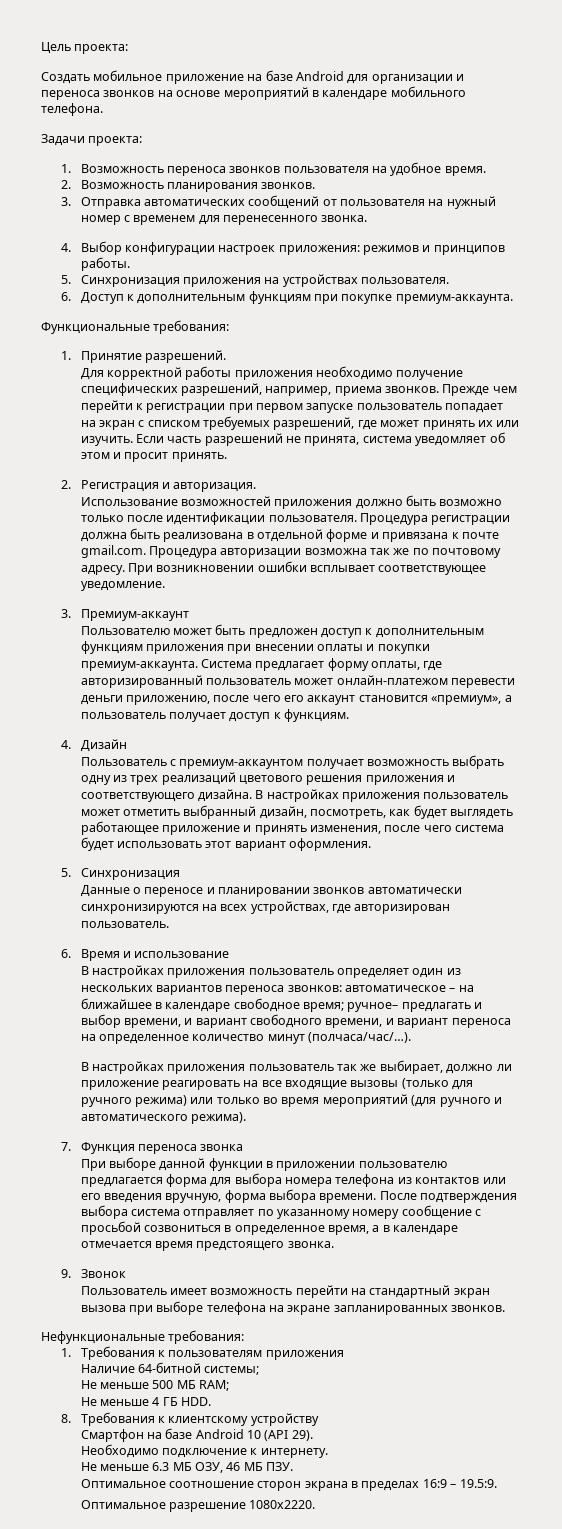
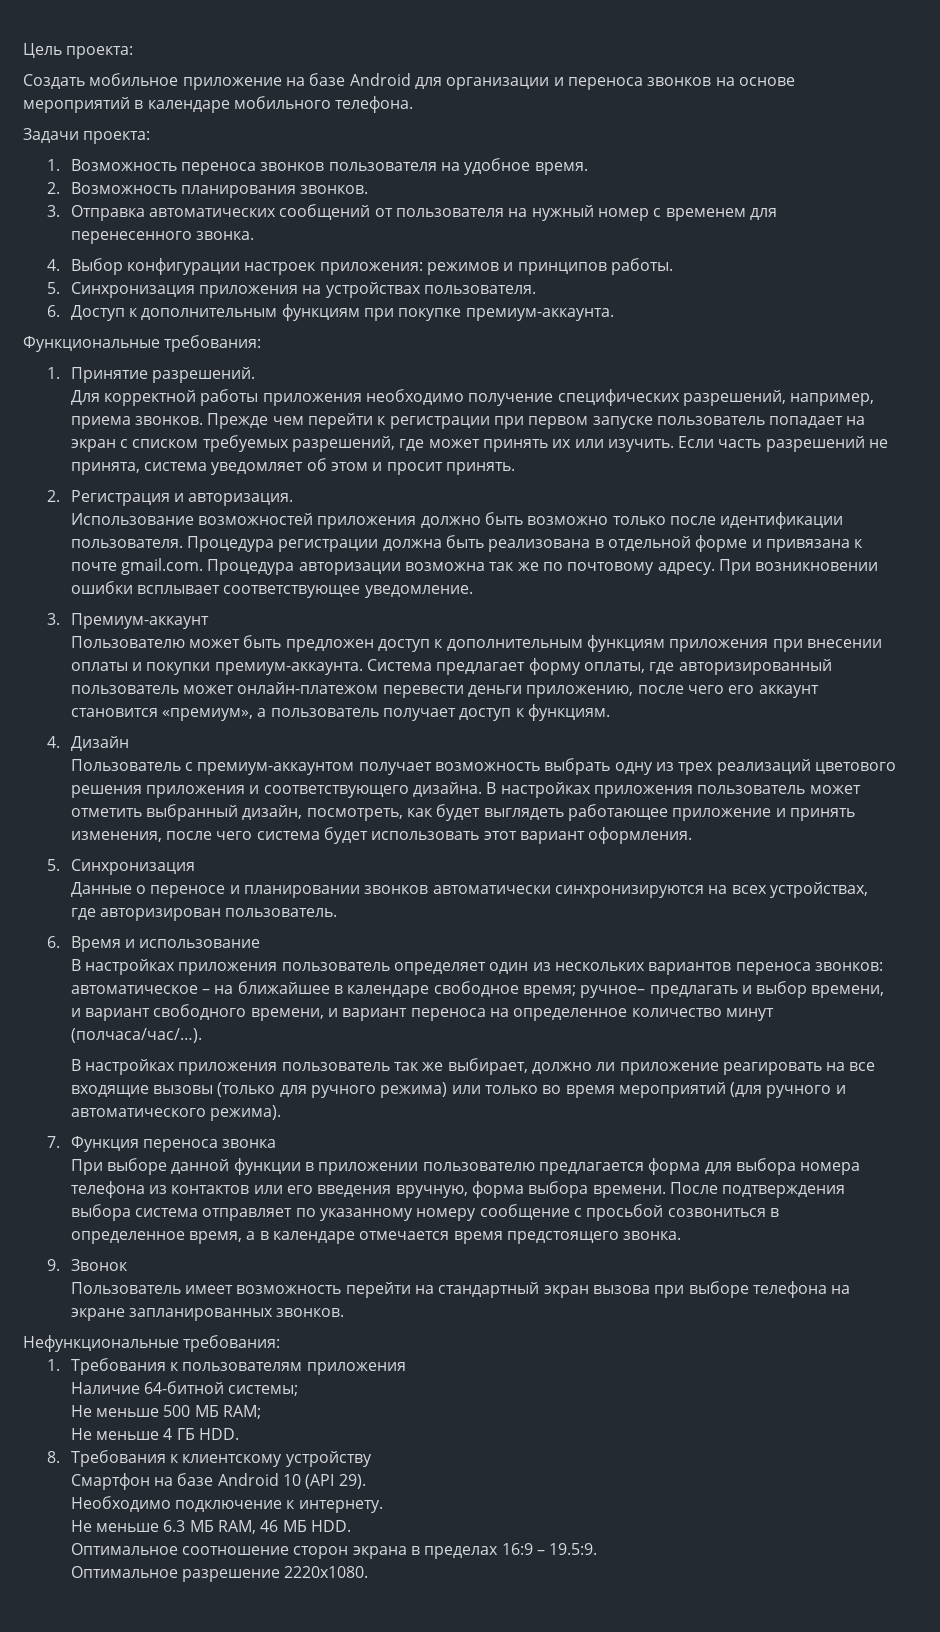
- Не меньше 6.3 МБ ОЗУ, 46 МБ ПЗУ.
+ Не меньше 6.3 МБ RAM, 46 МБ HDD.
- Оптимальное разрешение 1080х2220.
+ Оптимальное разрешение 2220х1080.

